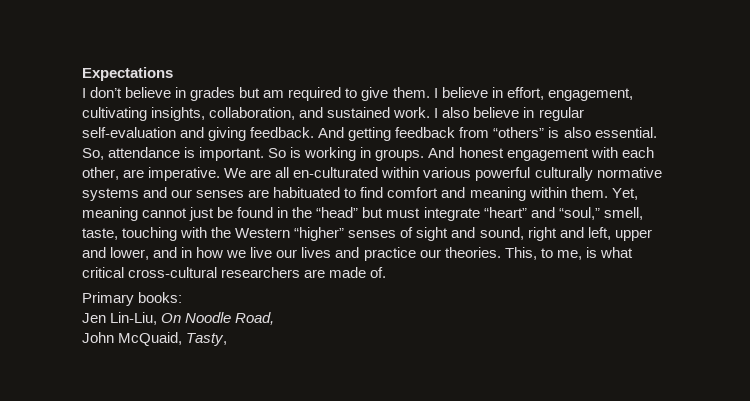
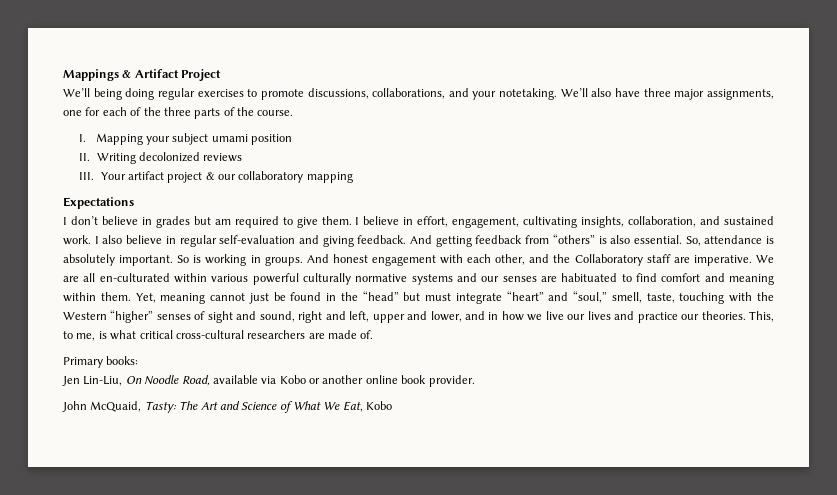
+ Mappings & Artifact Project
+ We’ll being doing regular exercises to promote discussions, collaborations, and your notetaking. We’ll also have three major assignments, one for each of the three parts of the course.
+ I. Mapping your subject umami position
+ II. Writing decolonized reviews
+ III. Your artifact project & our collaboratory mapping
- So, attendance is important.
+ So, attendance is absolutely important.
- And honest engagement with each other, are imperative.
+ And honest engagement with each other, and the Collaboratory staff are imperative.
- Jen Lin-Liu, On Noodle Road,
- John McQuaid, Tasty,
+ Jen Lin-Liu, On Noodle Road, available via Kobo or another online book provider.
+ John McQuaid, Tasty: The Art and Science of What We Eat, Kobo

